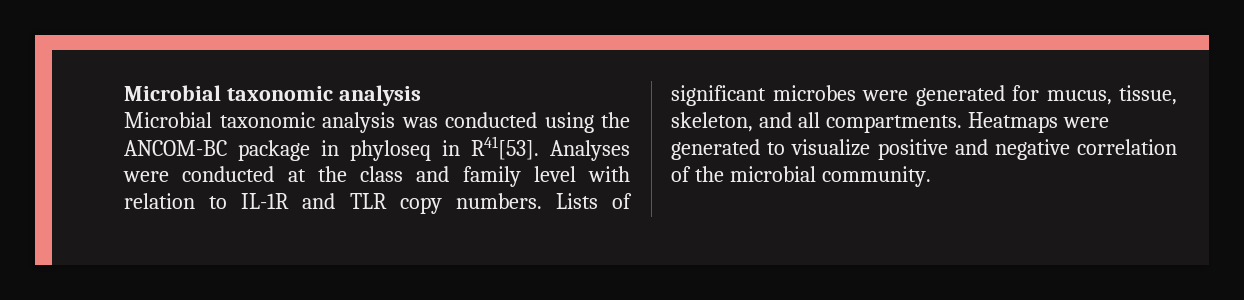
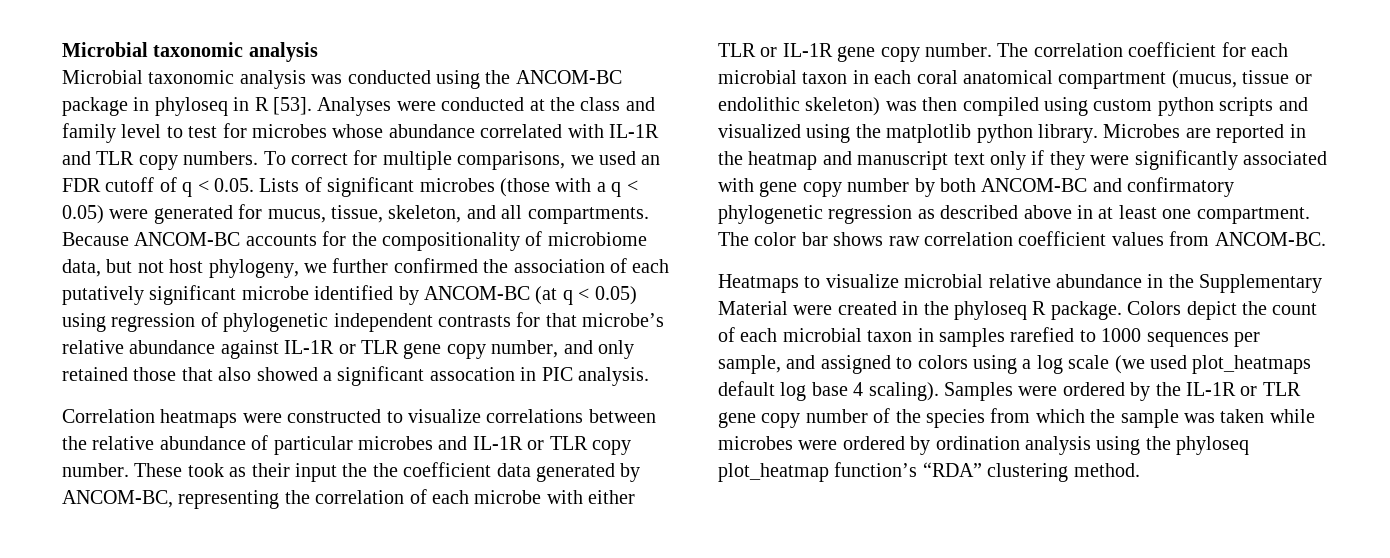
- Microbial taxonomic analysis was conducted using the ANCOM-BC package in phyloseq in R41[53].
+ Microbial taxonomic analysis was conducted using the ANCOM-BC package in phyloseq in R [53].
- Analyses were conducted at the class and family level with relation to IL-1R and TLR copy numbers.
+ Analyses were conducted at the class and family level to test for microbes whose abundance correlated with IL-1R and TLR copy numbers.
- Lists of significant microbes were generated for mucus, tissue, skeleton, and all compartments.
+ To correct for multiple comparisons, we used an FDR cutoff of q < 0.05. Lists of significant microbes (those with a q < 0.05) were generated for mucus, tissue, skeleton, and all compartments.
- Heatmaps were generated to visualize positive and negative correlation of the microbial community.
+ Because ANCOM-BC accounts for the compositionality of microbiome data, but not host phylogeny, we further confirmed the association of each putatively significant microbe identified by ANCOM-BC (at q < 0.05) using regression of phylogenetic independent contrasts for that microbe’s relative abundance against IL-1R or TLR gene copy number, and only retained those that also showed a significant assocation in PIC analysis.
+ Correlation heatmaps were constructed to visualize correlations between the relative abundance of particular microbes and IL-1R or TLR copy number. These took as their input the the coefficient data generated by ANCOM-BC, representing the correlation of each microbe with either TLR or IL-1R gene copy number. The correlation coefficient for each microbial taxon in each coral anatomical compartment (mucus, tissue or endolithic skeleton) was then compiled using custom python scripts and visualized using the matplotlib python library. Microbes are reported in the heatmap and manuscript text only if they were significantly associated with gene copy number by both ANCOM-BC and confirmatory phylogenetic regression as described above in at least one compartment. The color bar shows raw correlation coefficient values from ANCOM-BC.
+ Heatmaps to visualize microbial relative abundance in the Supplementary Material were created in the phyloseq R package. Colors depict the count of each microbial taxon in samples rarefied to 1000 sequences per sample, and assigned to colors using a log scale (we used plot_heatmaps default log base 4 scaling). Samples were ordered by the IL-1R or TLR gene copy number of the species from which the sample was taken while microbes were ordered by ordination analysis using the phyloseq plot_heatmap function’s “RDA” clustering method.

